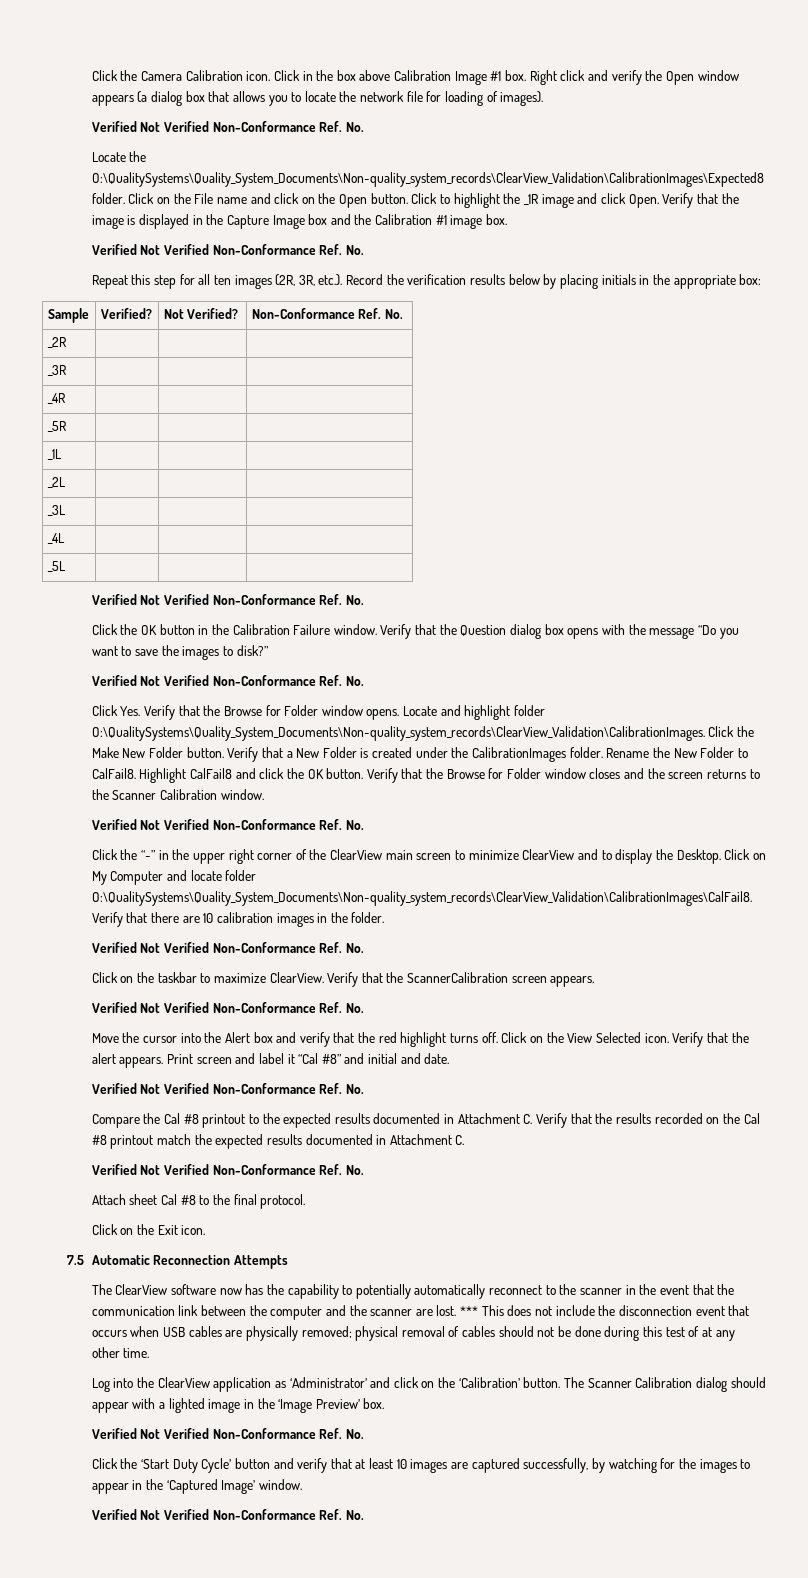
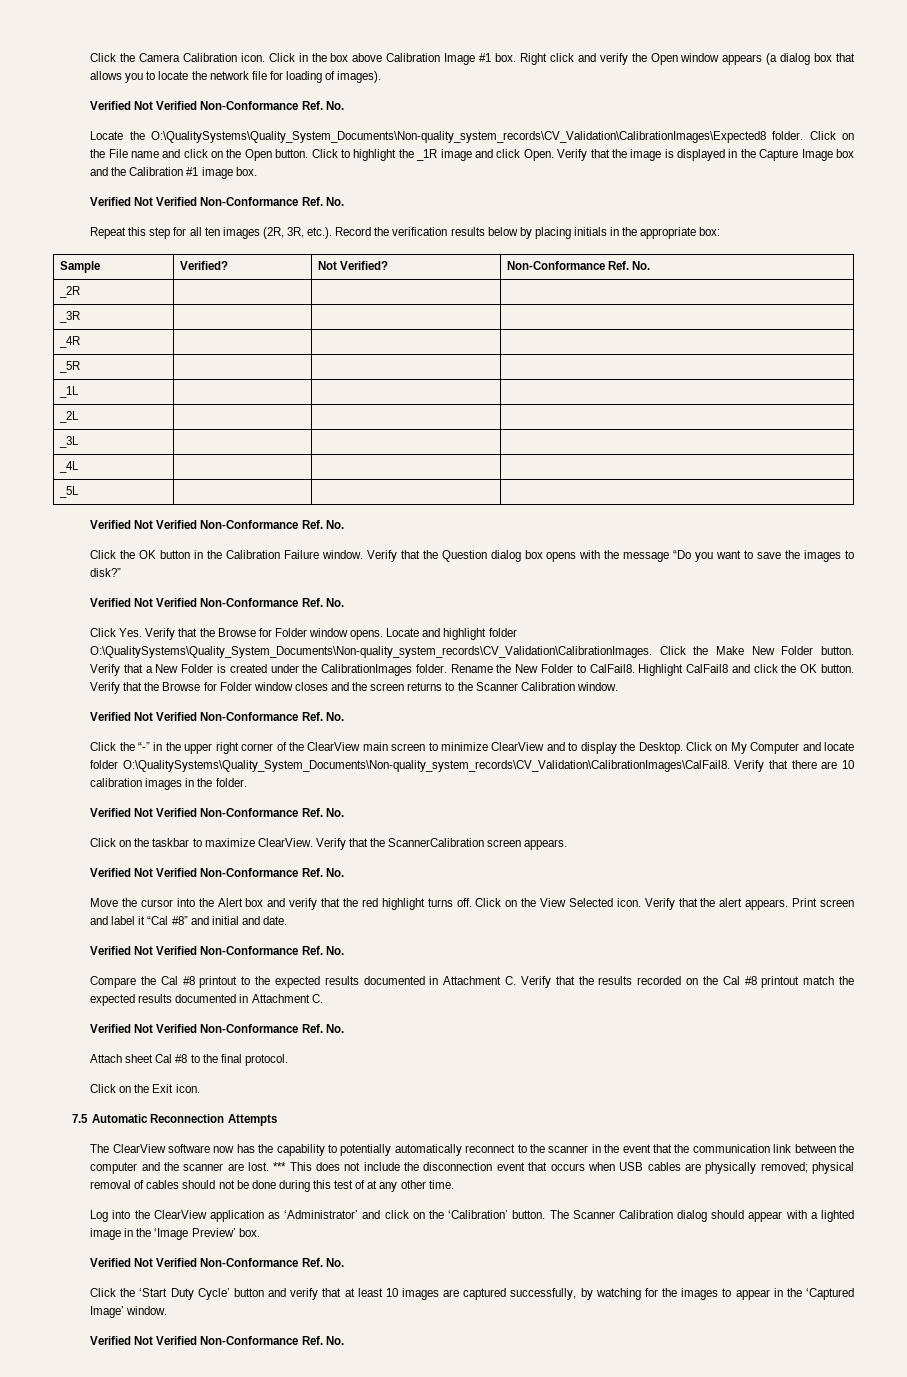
- Locate the O:\QualitySystems\Quality_System_Documents\Non-quality_system_records\ClearView_Validation\CalibrationImages\Expected8 folder.
+ Locate the O:\QualitySystems\Quality_System_Documents\Non-quality_system_records\CV_Validation\CalibrationImages\Expected8 folder.
- Locate and highlight folder O:\QualitySystems\Quality_System_Documents\Non-quality_system_records\ClearView_Validation\CalibrationImages.
+ Locate and highlight folder O:\QualitySystems\Quality_System_Documents\Non-quality_system_records\CV_Validation\CalibrationImages.
- Click on My Computer and locate folder O:\QualitySystems\Quality_System_Documents\Non-quality_system_records\ClearView_Validation\CalibrationImages\CalFail8.
+ Click on My Computer and locate folder O:\QualitySystems\Quality_System_Documents\Non-quality_system_records\CV_Validation\CalibrationImages\CalFail8.

